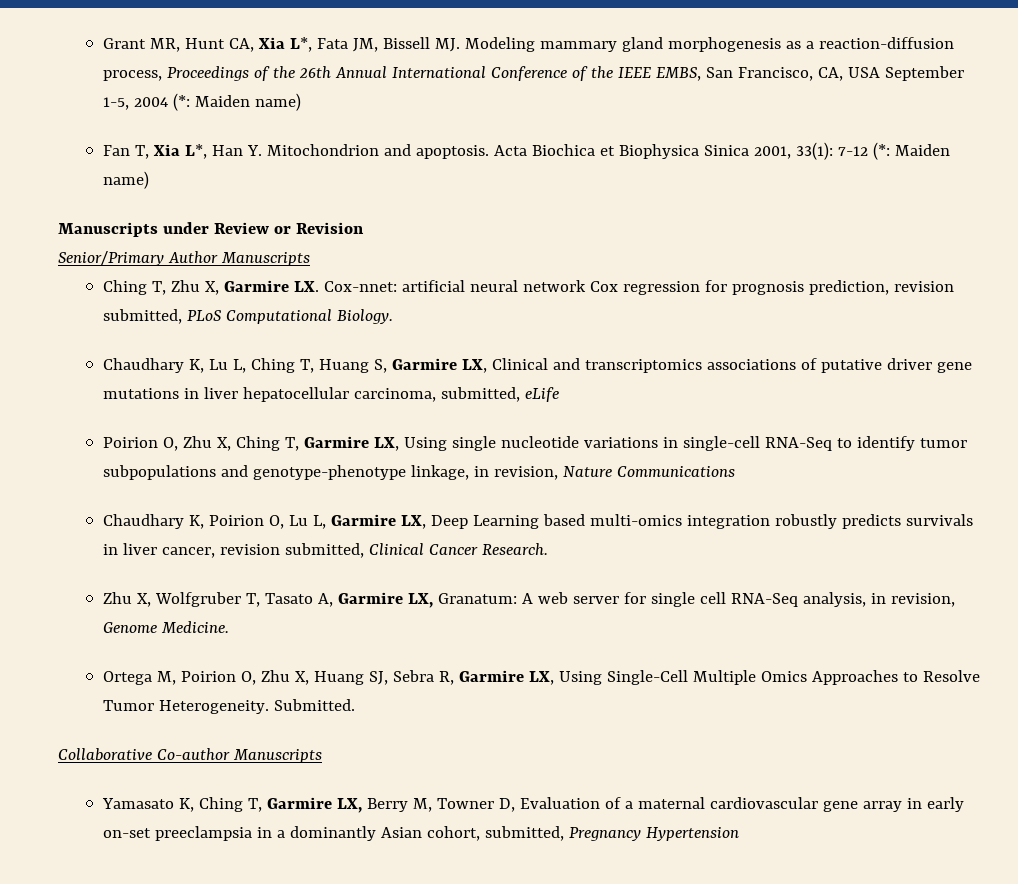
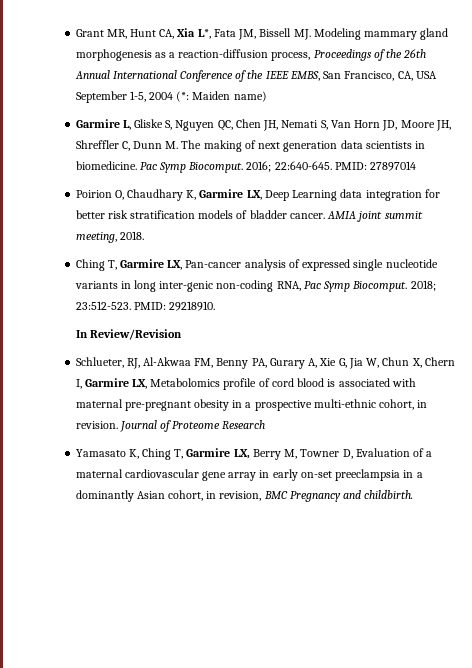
- Fan T, Xia L*, Han Y. Mitochondrion and apoptosis. Acta Biochica et Biophysica Sinica 2001, 33(1): 7-12 (*: Maiden name)
- Manuscripts under Review or Revision
- Senior/Primary Author Manuscripts
- Ching T, Zhu X, Garmire LX. Cox-nnet: artificial neural network Cox regression for prognosis prediction, revision submitted, PLoS Computational Biology.
- Chaudhary K, Lu L, Ching T, Huang S, Garmire LX, Clinical and transcriptomics associations of putative driver gene mutations in liver hepatocellular carcinoma, submitted, eLife
- Poirion O, Zhu X, Ching T, Garmire LX, Using single nucleotide variations in single-cell RNA-Seq to identify tumor subpopulations and genotype-phenotype linkage, in revision, Nature Communications
- Chaudhary K, Poirion O, Lu L, Garmire LX, Deep Learning based multi-omics integration robustly predicts survivals in liver cancer, revision submitted, Clinical Cancer Research.
- Zhu X, Wolfgruber T, Tasato A, Garmire LX, Granatum: A web server for single cell RNA-Seq analysis, in revision, Genome Medicine.
- Ortega M, Poirion O, Zhu X, Huang SJ, Sebra R, Garmire LX, Using Single-Cell Multiple Omics Approaches to Resolve Tumor Heterogeneity. Submitted.
- Collaborative Co-author Manuscripts
+ Garmire L, Gliske S, Nguyen QC, Chen JH, Nemati S, Van Horn JD, Moore JH, Shreffler C, Dunn M. The making of next generation data scientists in biomedicine. Pac Symp Biocomput. 2016; 22:640-645. PMID: 27897014
+ Poirion O, Chaudhary K, Garmire LX, Deep Learning data integration for better risk stratification models of bladder cancer. AMIA joint summit meeting, 2018.
+ Ching T, Garmire LX, Pan-cancer analysis of expressed single nucleotide variants in long inter-genic non-coding RNA, Pac Symp Biocomput. 2018; 23:512-523. PMID: 29218910.
+ In Review/Revision
+ Schlueter, RJ, Al-Akwaa FM, Benny PA, Gurary A, Xie G, Jia W, Chun X, Chern I, Garmire LX, Metabolomics profile of cord blood is associated with maternal pre-pregnant obesity in a prospective multi-ethnic cohort, in revision. Journal of Proteome Research
- Yamasato K, Ching T, Garmire LX, Berry M, Towner D, Evaluation of a maternal cardiovascular gene array in early on-set preeclampsia in a dominantly Asian cohort, submitted, Pregnancy Hypertension
+ Yamasato K, Ching T, Garmire LX, Berry M, Towner D, Evaluation of a maternal cardiovascular gene array in early on-set preeclampsia in a dominantly Asian cohort, in revision, BMC Pregnancy and childbirth.

